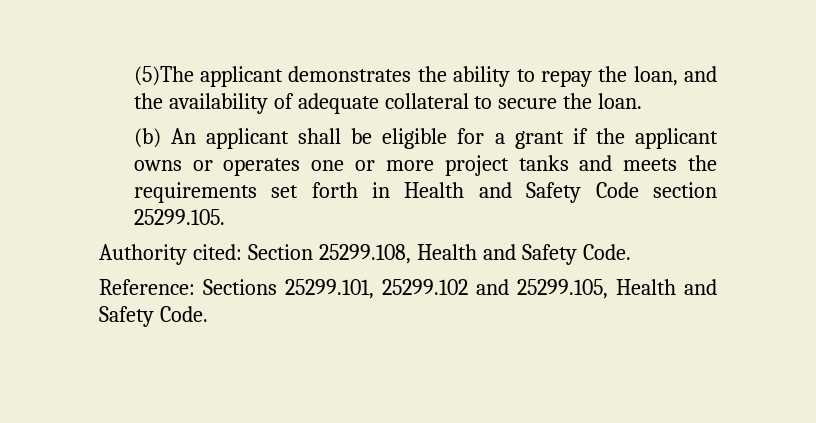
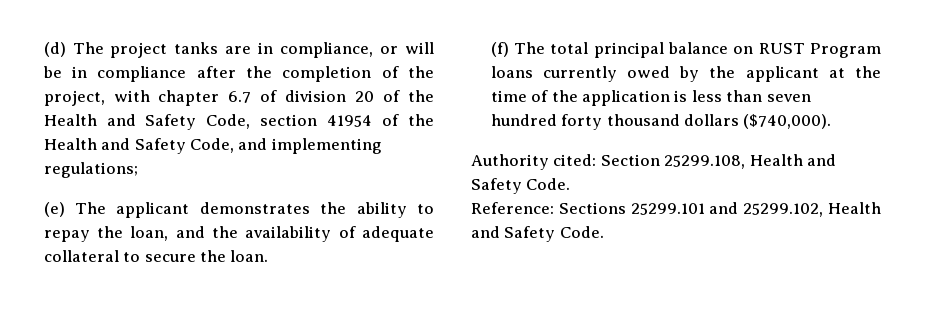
- (5)The applicant demonstrates the ability to repay the loan, and the availability of adequate collateral to secure the loan.
+ (d) The project tanks are in compliance, or will be in compliance after the completion of the project, with chapter 6.7 of division 20 of the Health and Safety Code, section 41954 of the Health and Safety Code, and implementing regulations;
+ (e) The applicant demonstrates the ability to repay the loan, and the availability of adequate collateral to secure the loan.
- (b) An applicant shall be eligible for a grant if the applicant owns or operates one or more project tanks and meets the requirements set forth in Health and Safety Code section 25299.105.
+ (f) The total principal balance on RUST Program loans currently owed by the applicant at the time of the application is less than seven hundred forty thousand dollars ($740,000).
- Reference: Sections 25299.101, 25299.102 and 25299.105, Health and Safety Code.
+ Reference: Sections 25299.101 and 25299.102, Health and Safety Code.

